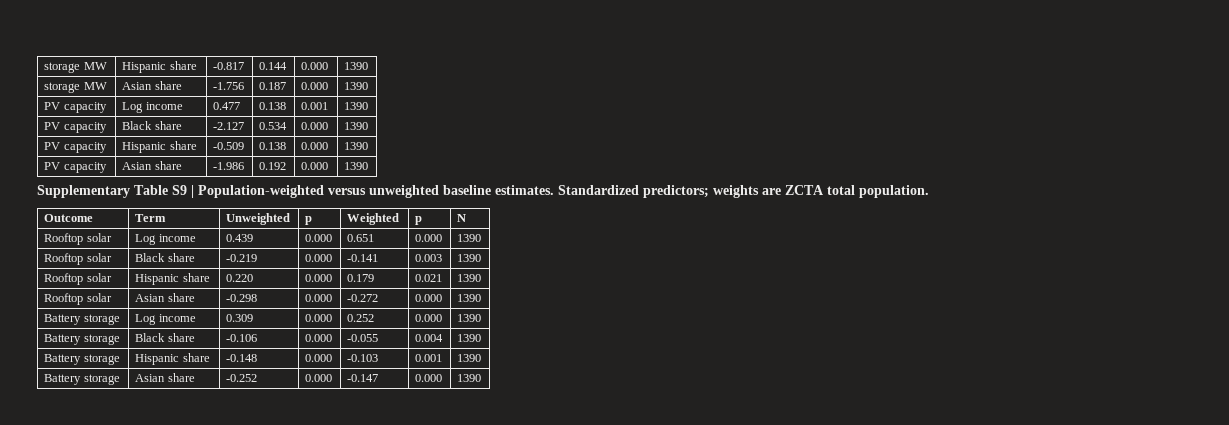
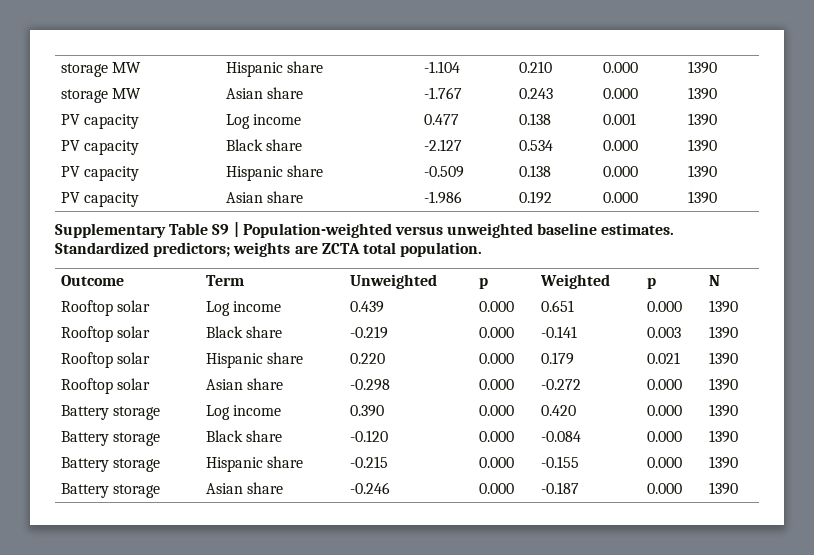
- storage MW | Hispanic share | -0.817 | 0.144 | 0.000 | 1390
+ storage MW | Hispanic share | -1.104 | 0.210 | 0.000 | 1390
- storage MW | Asian share | -1.756 | 0.187 | 0.000 | 1390
+ storage MW | Asian share | -1.767 | 0.243 | 0.000 | 1390
- Battery storage | Log income | 0.309 | 0.000 | 0.252 | 0.000 | 1390
+ Battery storage | Log income | 0.390 | 0.000 | 0.420 | 0.000 | 1390
- Battery storage | Black share | -0.106 | 0.000 | -0.055 | 0.004 | 1390
+ Battery storage | Black share | -0.120 | 0.000 | -0.084 | 0.000 | 1390
- Battery storage | Hispanic share | -0.148 | 0.000 | -0.103 | 0.001 | 1390
+ Battery storage | Hispanic share | -0.215 | 0.000 | -0.155 | 0.000 | 1390
- Battery storage | Asian share | -0.252 | 0.000 | -0.147 | 0.000 | 1390
+ Battery storage | Asian share | -0.246 | 0.000 | -0.187 | 0.000 | 1390

